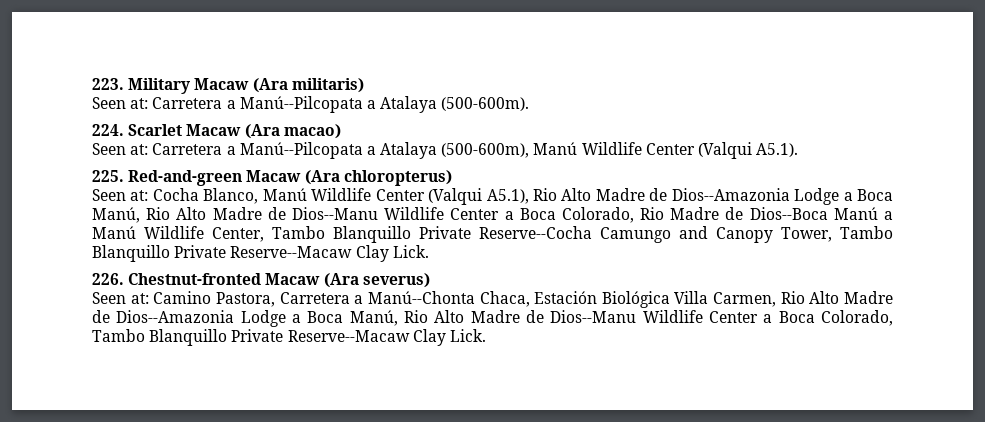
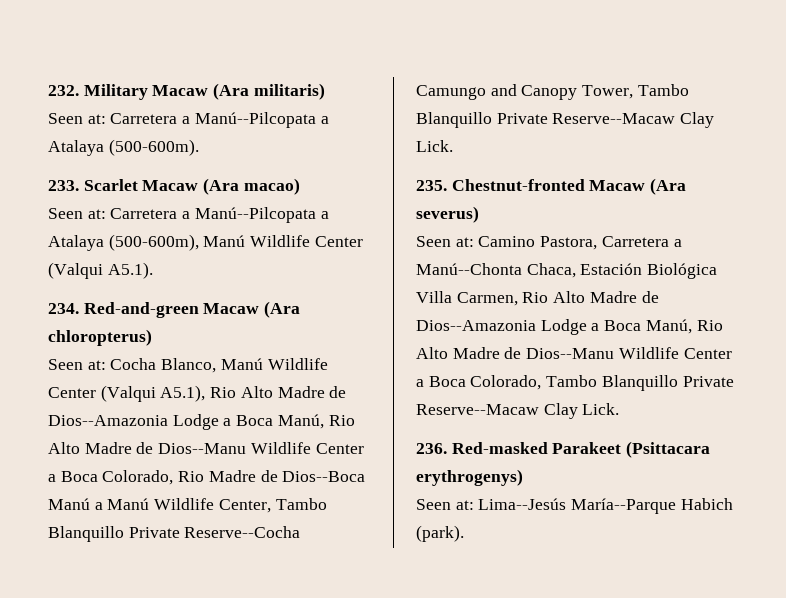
- 223. Military Macaw (Ara militaris)
+ 232. Military Macaw (Ara militaris)
- 224. Scarlet Macaw (Ara macao)
+ 233. Scarlet Macaw (Ara macao)
- 225. Red-and-green Macaw (Ara chloropterus)
+ 234. Red-and-green Macaw (Ara chloropterus)
- 226. Chestnut-fronted Macaw (Ara severus)
+ 235. Chestnut-fronted Macaw (Ara severus)
+ 236. Red-masked Parakeet (Psittacara erythrogenys)
+ Seen at: Lima--Jesús María--Parque Habich (park).

